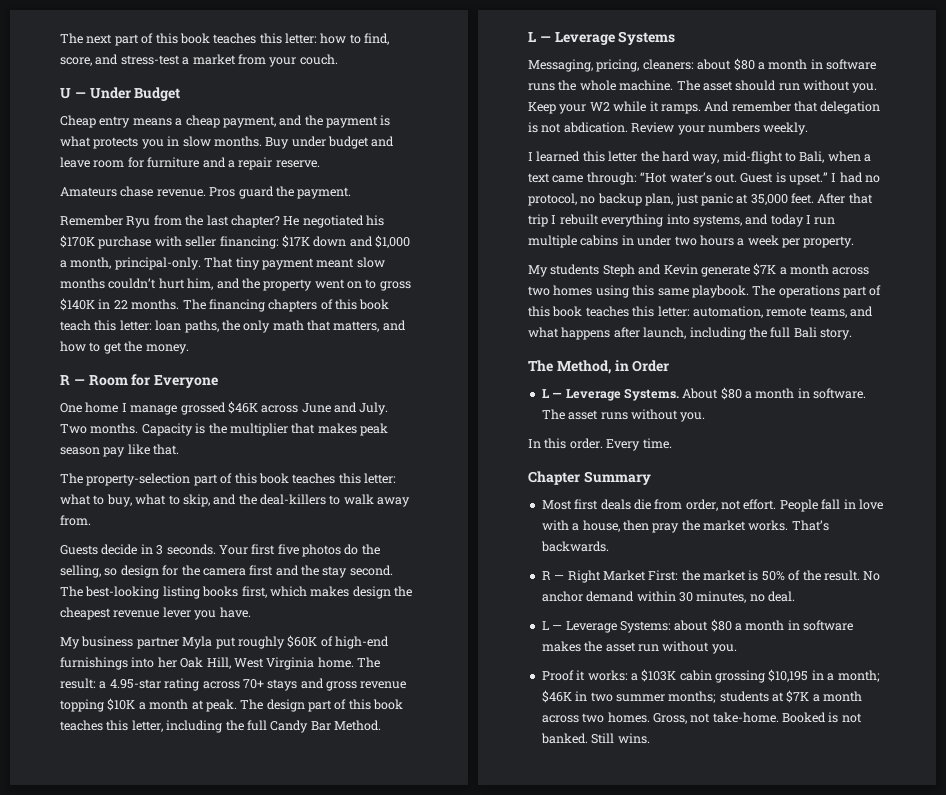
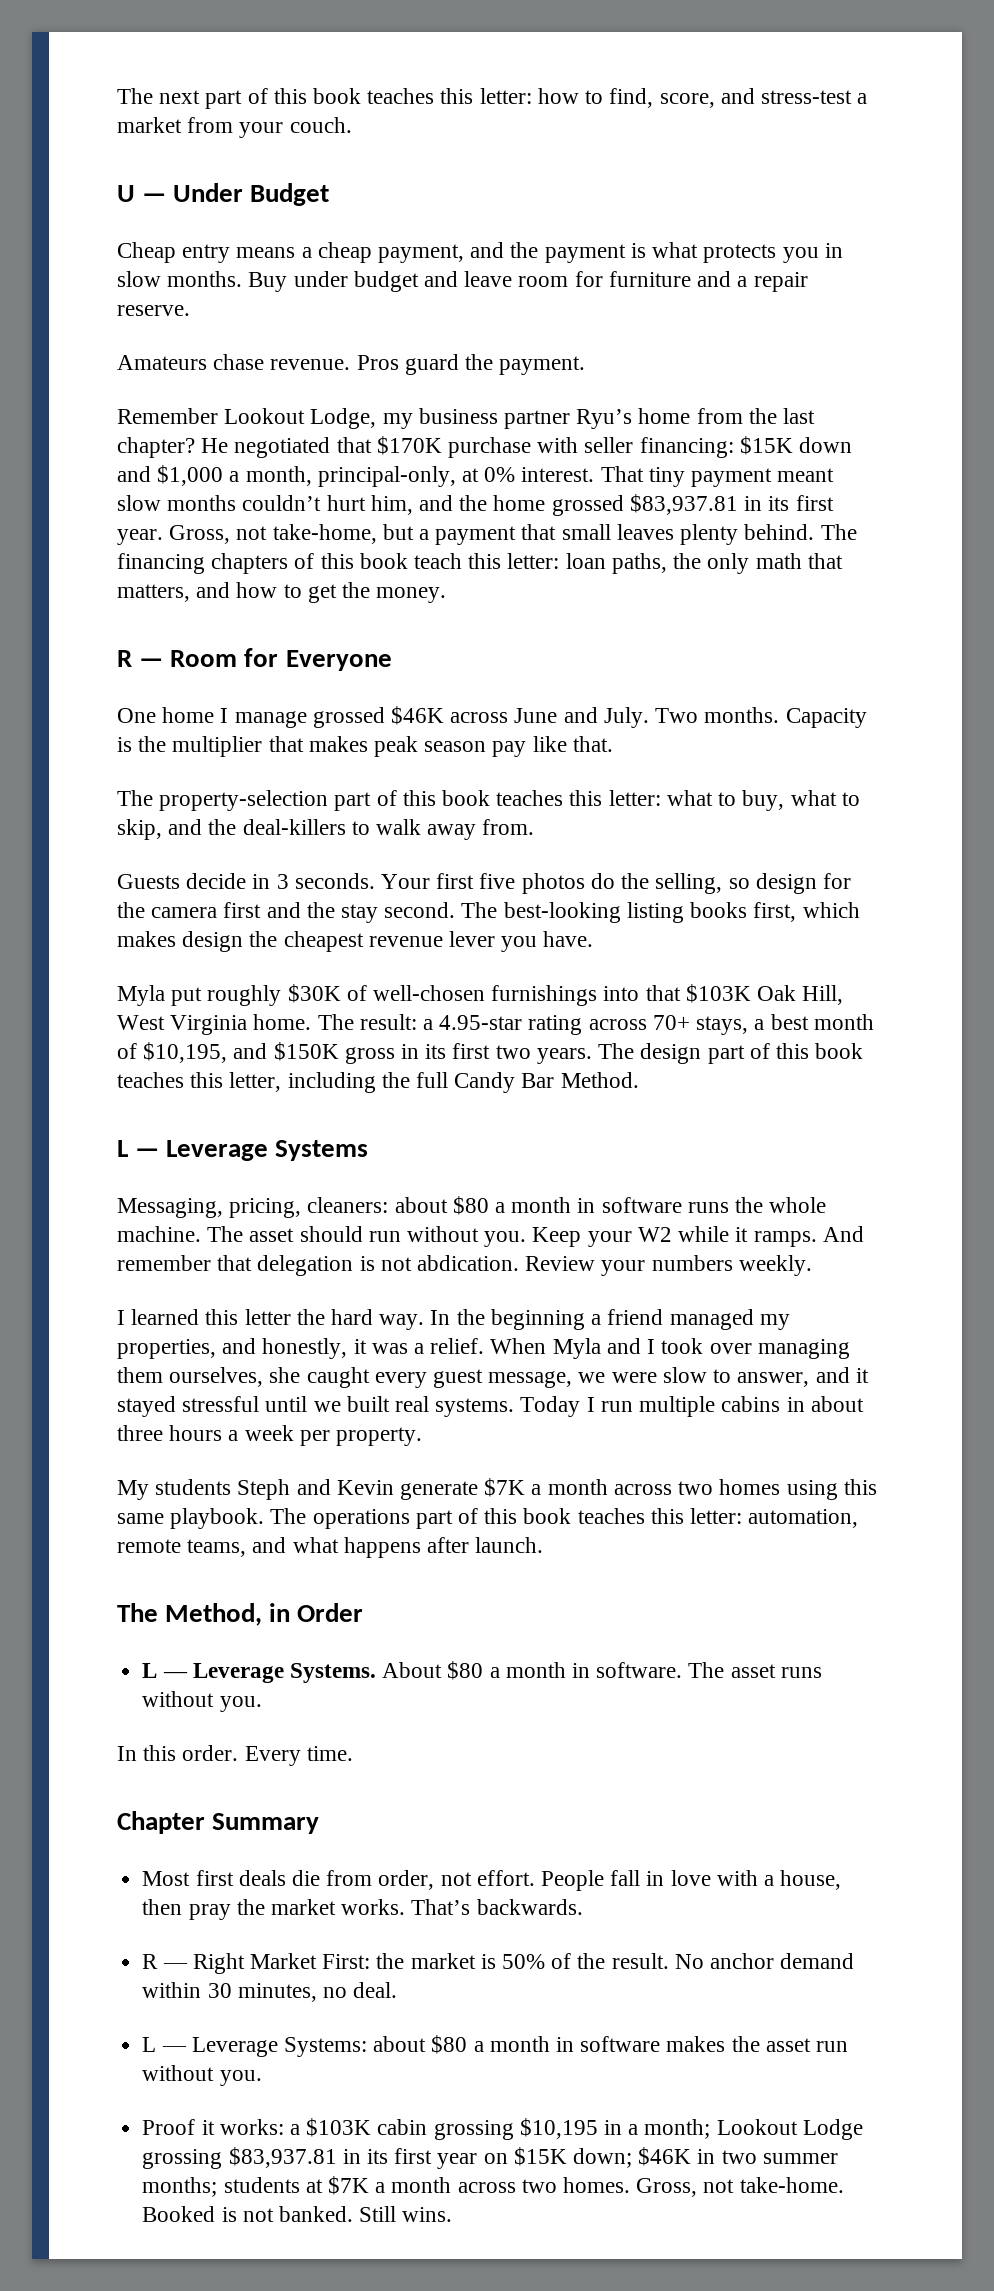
- Remember Ryu from the last chapter?
+ Remember Lookout Lodge, my business partner Ryu’s home from the last chapter?
- He negotiated his $170K purchase with seller financing: $17K down and $1,000 a month, principal-only.
+ He negotiated that $170K purchase with seller financing: $15K down and $1,000 a month, principal-only, at 0% interest.
- That tiny payment meant slow months couldn’t hurt him, and the property went on to gross $140K in 22 months.
+ That tiny payment meant slow months couldn’t hurt him, and the home grossed $83,937.81 in its first year. Gross, not take-home, but a payment that small leaves plenty behind.
- My business partner Myla put roughly $60K of high-end furnishings into her Oak Hill, West Virginia home.
+ Myla put roughly $30K of well-chosen furnishings into that $103K Oak Hill, West Virginia home.
- The result: a 4.95-star rating across 70+ stays and gross revenue topping $10K a month at peak.
+ The result: a 4.95-star rating across 70+ stays, a best month of $10,195, and $150K gross in its first two years.
- I learned this letter the hard way, mid-flight to Bali, when a text came through: “Hot water’s out. Guest is upset.” I had no protocol, no backup plan, just panic at 35,000 feet. After that trip I rebuilt everything into systems, and today I run multiple cabins in under two hours a week per property.
+ I learned this letter the hard way. In the beginning a friend managed my properties, and honestly, it was a relief. When Myla and I took over managing them ourselves, she caught every guest message, we were slow to answer, and it stayed stressful until we built real systems. Today I run multiple cabins in about three hours a week per property.
- The operations part of this book teaches this letter: automation, remote teams, and what happens after launch, including the full Bali story.
+ The operations part of this book teaches this letter: automation, remote teams, and what happens after launch.
- Proof it works: a $103K cabin grossing $10,195 in a month; $46K in two summer months; students at $7K a month across two homes.
+ Proof it works: a $103K cabin grossing $10,195 in a month; Lookout Lodge grossing $83,937.81 in its first year on $15K down; $46K in two summer months; students at $7K a month across two homes.

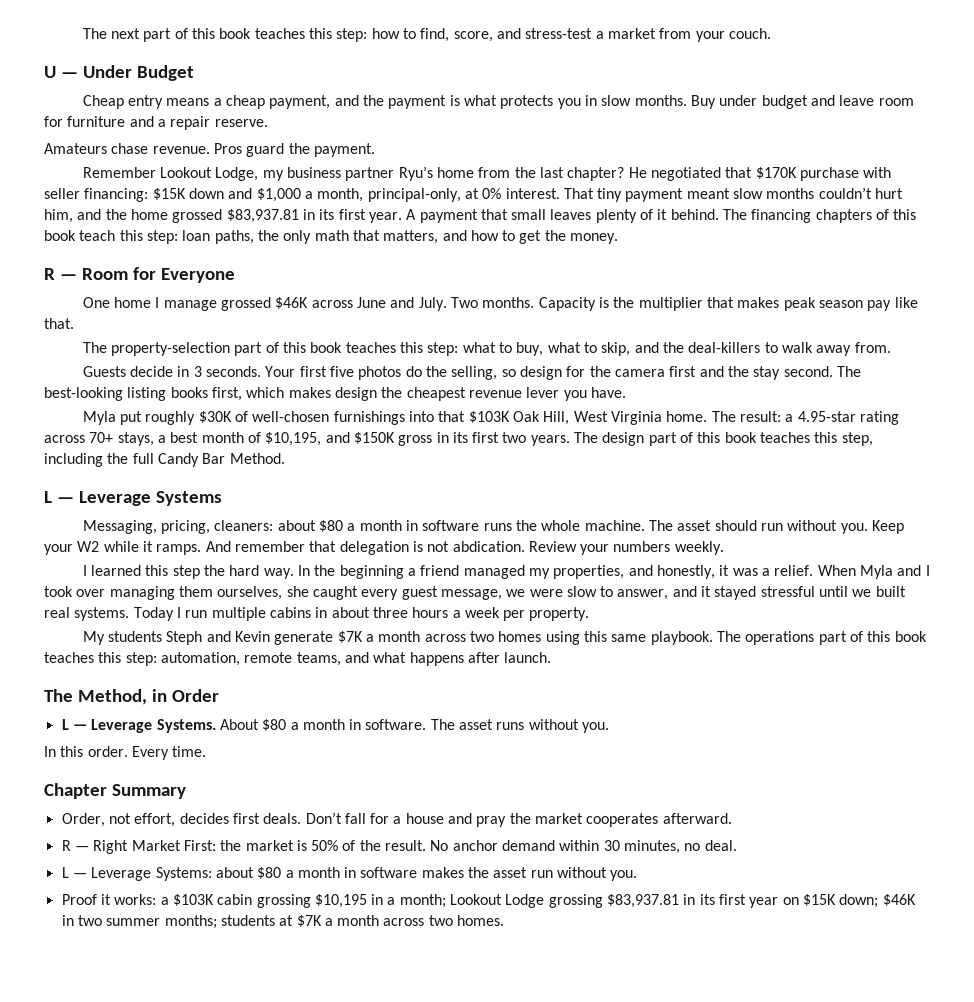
- The next part of this book teaches this letter: how to find, score, and stress-test a market from your couch.
+ The next part of this book teaches this step: how to find, score, and stress-test a market from your couch.
- Gross, not take-home, but a payment that small leaves plenty behind.
+ A payment that small leaves plenty of it behind.
- The financing chapters of this book teach this letter: loan paths, the only math that matters, and how to get the money.
+ The financing chapters of this book teach this step: loan paths, the only math that matters, and how to get the money.
- The property-selection part of this book teaches this letter: what to buy, what to skip, and the deal-killers to walk away from.
+ The property-selection part of this book teaches this step: what to buy, what to skip, and the deal-killers to walk away from.
- The design part of this book teaches this letter, including the full Candy Bar Method.
+ The design part of this book teaches this step, including the full Candy Bar Method.
- I learned this letter the hard way.
+ I learned this step the hard way.
- The operations part of this book teaches this letter: automation, remote teams, and what happens after launch.
+ The operations part of this book teaches this step: automation, remote teams, and what happens after launch.
- Most first deals die from order, not effort. People fall in love with a house, then pray the market works. That’s backwards.
+ Order, not effort, decides first deals. Don’t fall for a house and pray the market cooperates afterward.
- Gross, not take-home. Booked is not banked. Still wins.

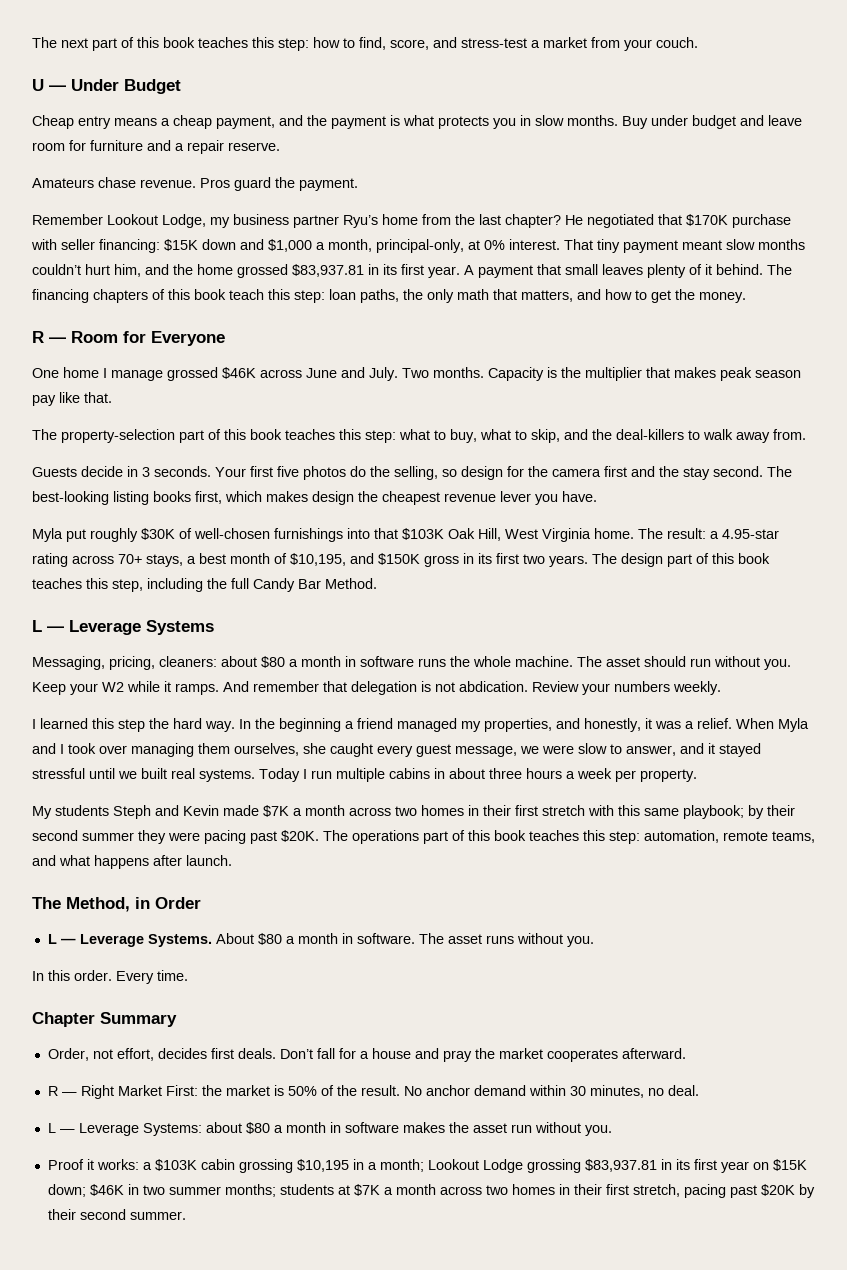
- My students Steph and Kevin generate $7K a month across two homes using this same playbook.
+ My students Steph and Kevin made $7K a month across two homes in their first stretch with this same playbook; by their second summer they were pacing past $20K.
- Proof it works: a $103K cabin grossing $10,195 in a month; Lookout Lodge grossing $83,937.81 in its first year on $15K down; $46K in two summer months; students at $7K a month across two homes.
+ Proof it works: a $103K cabin grossing $10,195 in a month; Lookout Lodge grossing $83,937.81 in its first year on $15K down; $46K in two summer months; students at $7K a month across two homes in their first stretch, pacing past $20K by their second summer.

